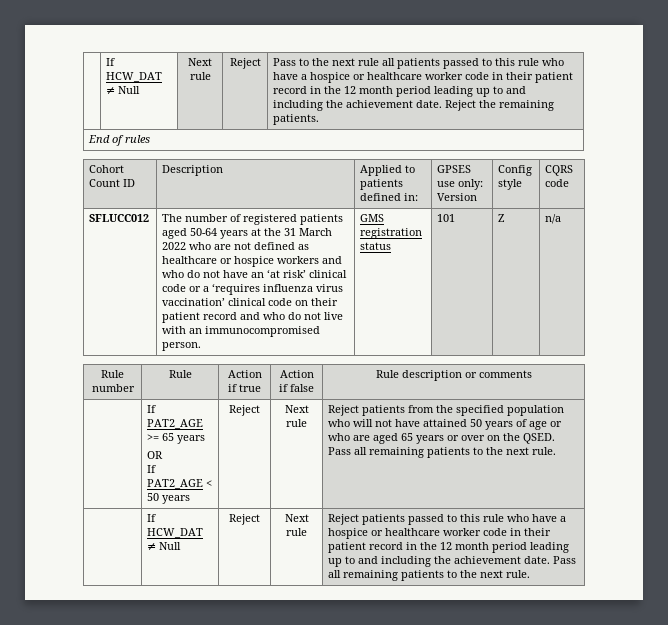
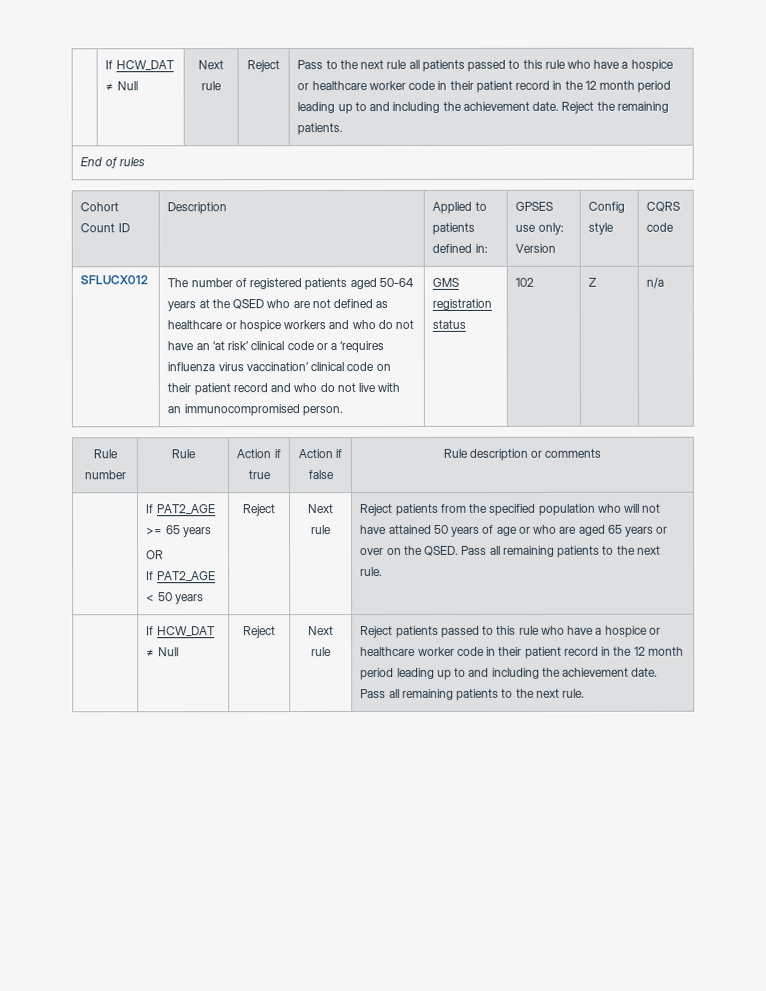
- SFLUCC012
+ SFLUCX012
- The number of registered patients aged 50-64 years at the 31 March 2022 who are not defined as healthcare or hospice workers and who do not have an ‘at risk’ clinical code or a ‘requires influenza virus vaccination’ clinical code on their patient record and who do not live with an immunocompromised person.
+ The number of registered patients aged 50-64 years at the QSED who are not defined as healthcare or hospice workers and who do not have an ‘at risk’ clinical code or a ‘requires influenza virus vaccination’ clinical code on their patient record and who do not live with an immunocompromised person.
- 101
+ 102

